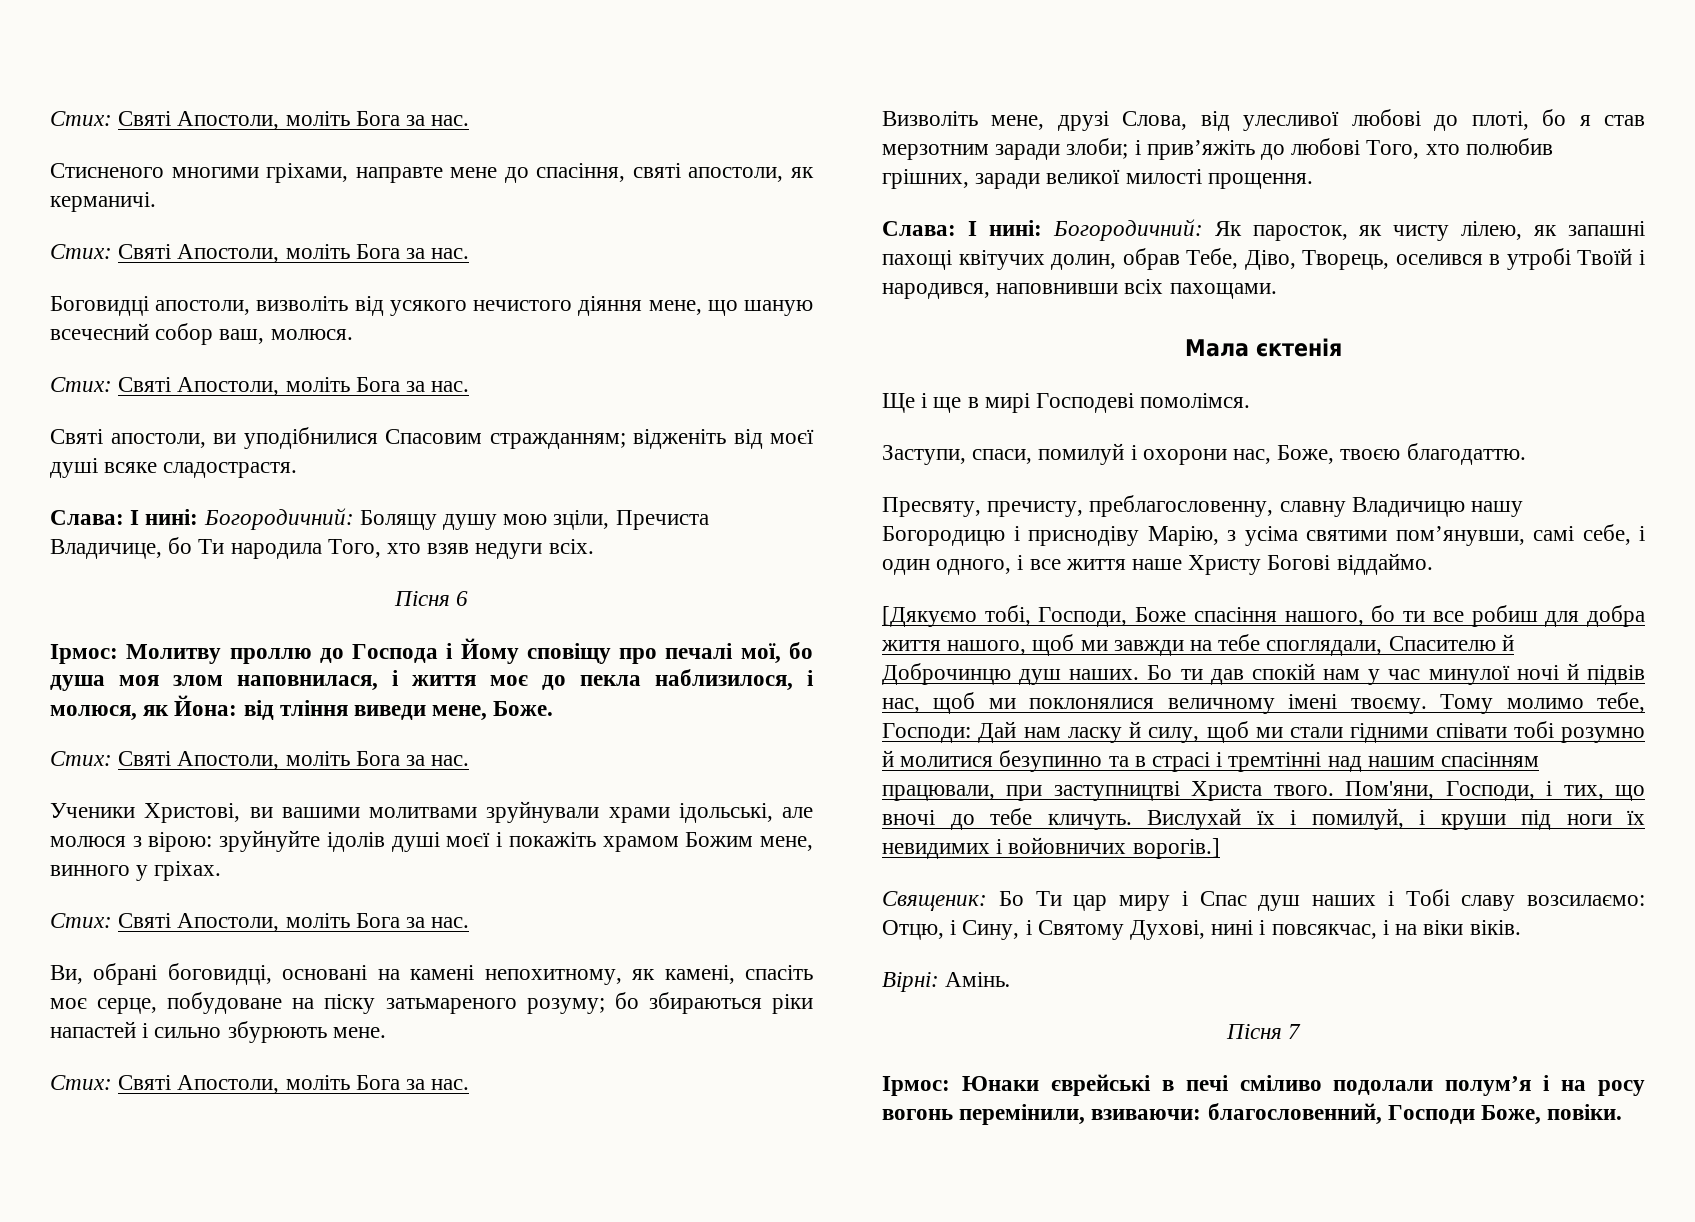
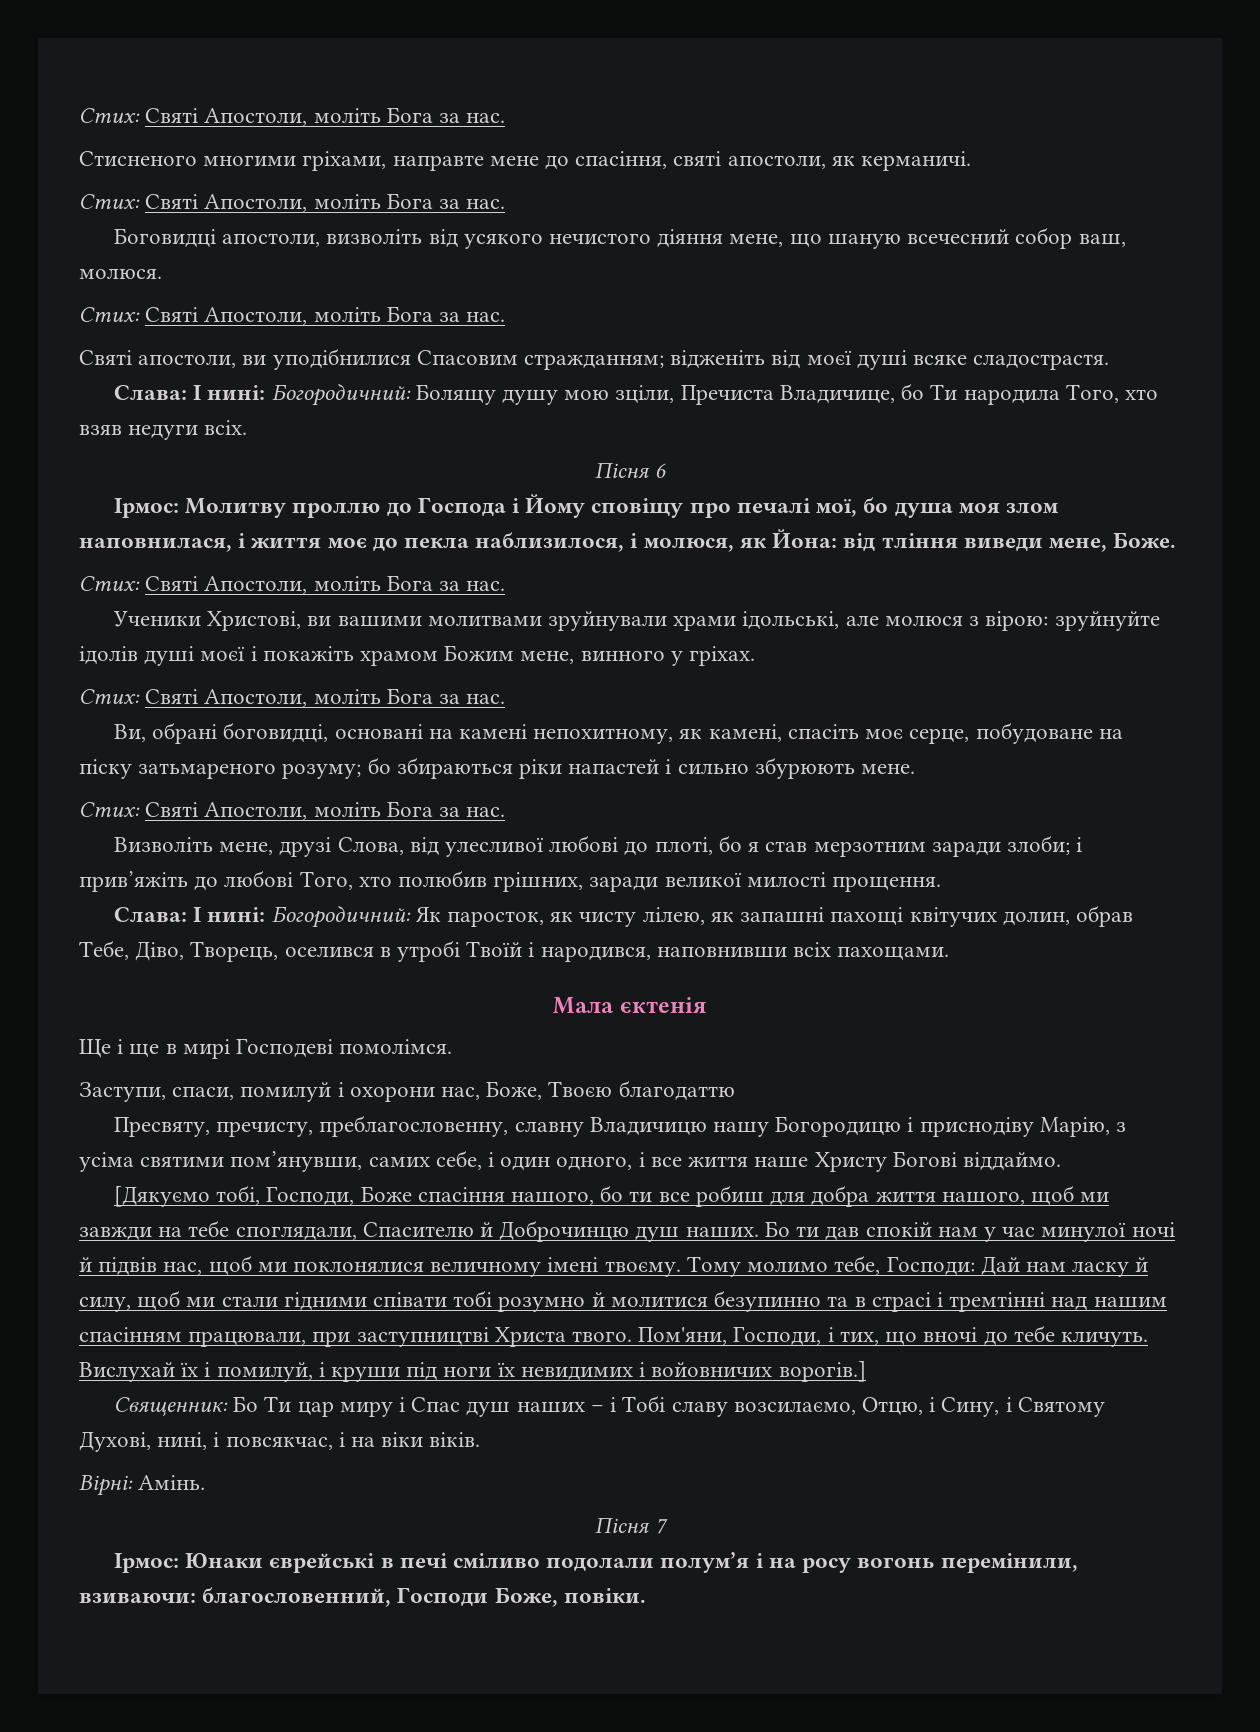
- Заступи, спаси, помилуй і охорони нас, Боже, твоєю благодаттю.
+ Заступи, спаси, помилуй і охорони нас, Боже, Твоєю благодаттю
- Пресвяту, пречисту, преблагословенну, славну Владичицю нашу Богородицю і приснодіву Марію, з усіма святими пом’янувши, самі себе, і один одного, і все життя наше Христу Богові віддаймо.
+ Пресвяту, пречисту, преблагословенну, славну Владичицю нашу Богородицю і приснодіву Марію, з усіма святими пом’янувши, самих себе, і один одного, і все життя наше Христу Богові віддаймо.
- Священик: Бо Ти цар миру і Спас душ наших і Тобі славу возсилаємо: Отцю, і Сину, і Святому Духові, нині і повсякчас, і на віки віків.
+ Священник: Бо Ти цар миру і Спас душ наших – і Тобі славу возсилаємо, Отцю, і Сину, і Святому Духові, нині, і повсякчас, і на віки віків.

